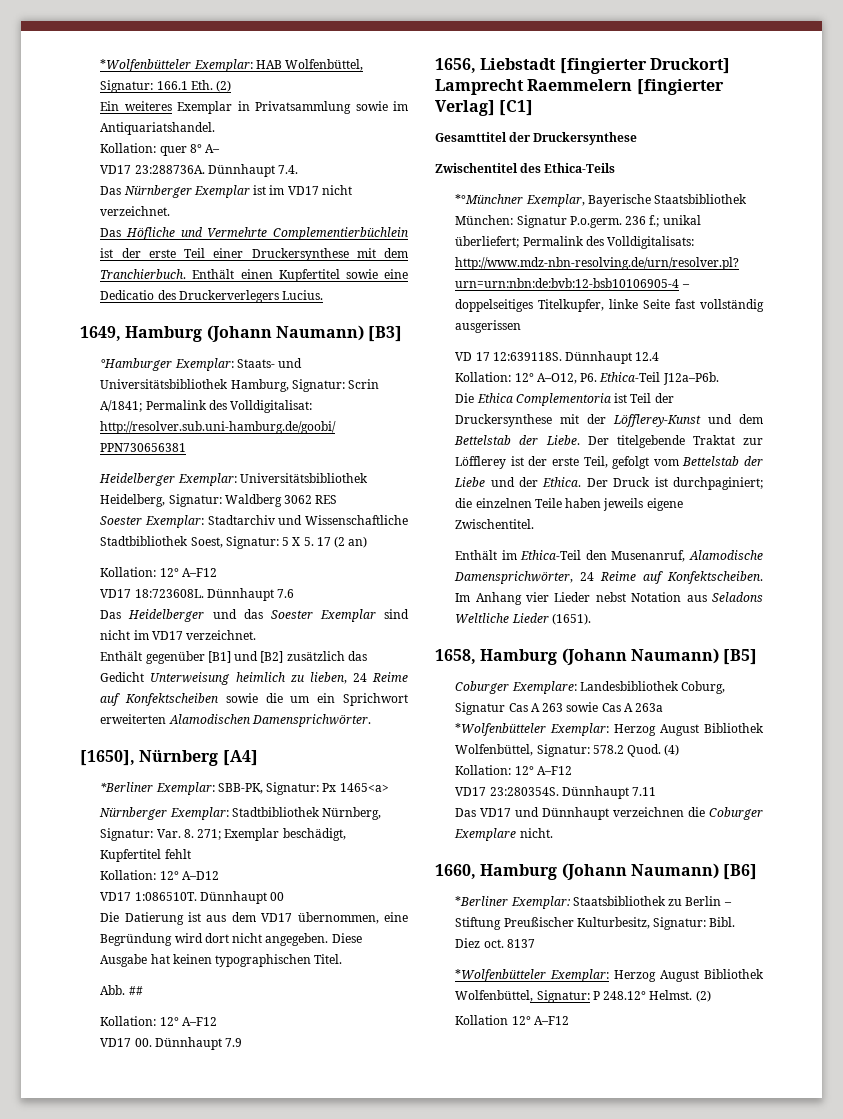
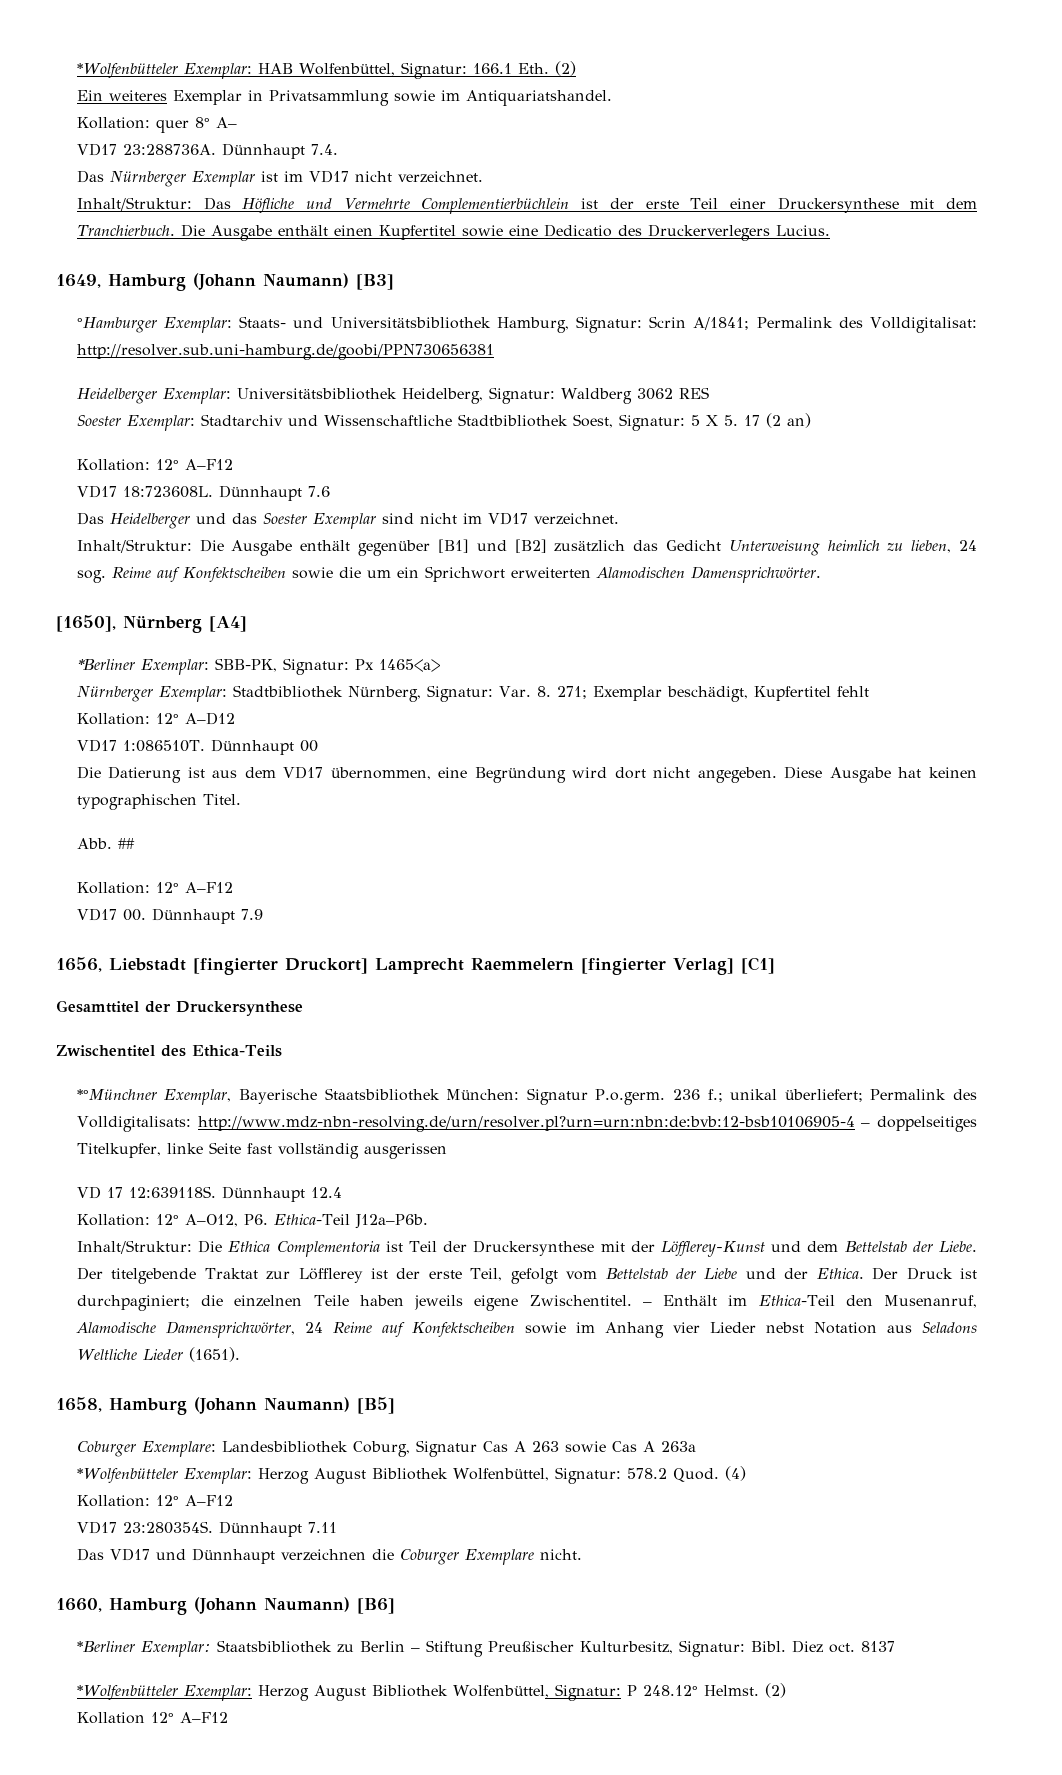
- Das Höfliche und Vermehrte Complementierbüchlein ist der erste Teil einer Druckersynthese mit dem Tranchierbuch.
+ Inhalt/Struktur: Das Höfliche und Vermehrte Complementierbüchlein ist der erste Teil einer Druckersynthese mit dem Tranchierbuch.
- Enthält einen Kupfertitel sowie eine Dedicatio des Druckerverlegers Lucius.
+ Die Ausgabe enthält einen Kupfertitel sowie eine Dedicatio des Druckerverlegers Lucius.
- Enthält gegenüber [B1] und [B2] zusätzlich das Gedicht Unterweisung heimlich zu lieben, 24 Reime auf Konfektscheiben sowie die um ein Sprichwort erweiterten Alamodischen Damensprichwörter.
+ Inhalt/Struktur: Die Ausgabe enthält gegenüber [B1] und [B2] zusätzlich das Gedicht Unterweisung heimlich zu lieben, 24 sog. Reime auf Konfektscheiben sowie die um ein Sprichwort erweiterten Alamodischen Damensprichwörter.
- Die Ethica Complementoria ist Teil der Druckersynthese mit der Löfflerey-Kunst und dem Bettelstab der Liebe.
+ Inhalt/Struktur: Die Ethica Complementoria ist Teil der Druckersynthese mit der Löfflerey-Kunst und dem Bettelstab der Liebe.
- Der Druck ist durchpaginiert; die einzelnen Teile haben jeweils eigene Zwischentitel.
- Enthält im Ethica-Teil den Musenanruf, Alamodische Damensprichwörter, 24 Reime auf Konfektscheiben. Im Anhang vier Lieder nebst Notation aus Seladons Weltliche Lieder (1651).
+ Der Druck ist durchpaginiert; die einzelnen Teile haben jeweils eigene Zwischentitel. – Enthält im Ethica-Teil den Musenanruf, Alamodische Damensprichwörter, 24 Reime auf Konfektscheiben sowie im Anhang vier Lieder nebst Notation aus Seladons Weltliche Lieder (1651).

